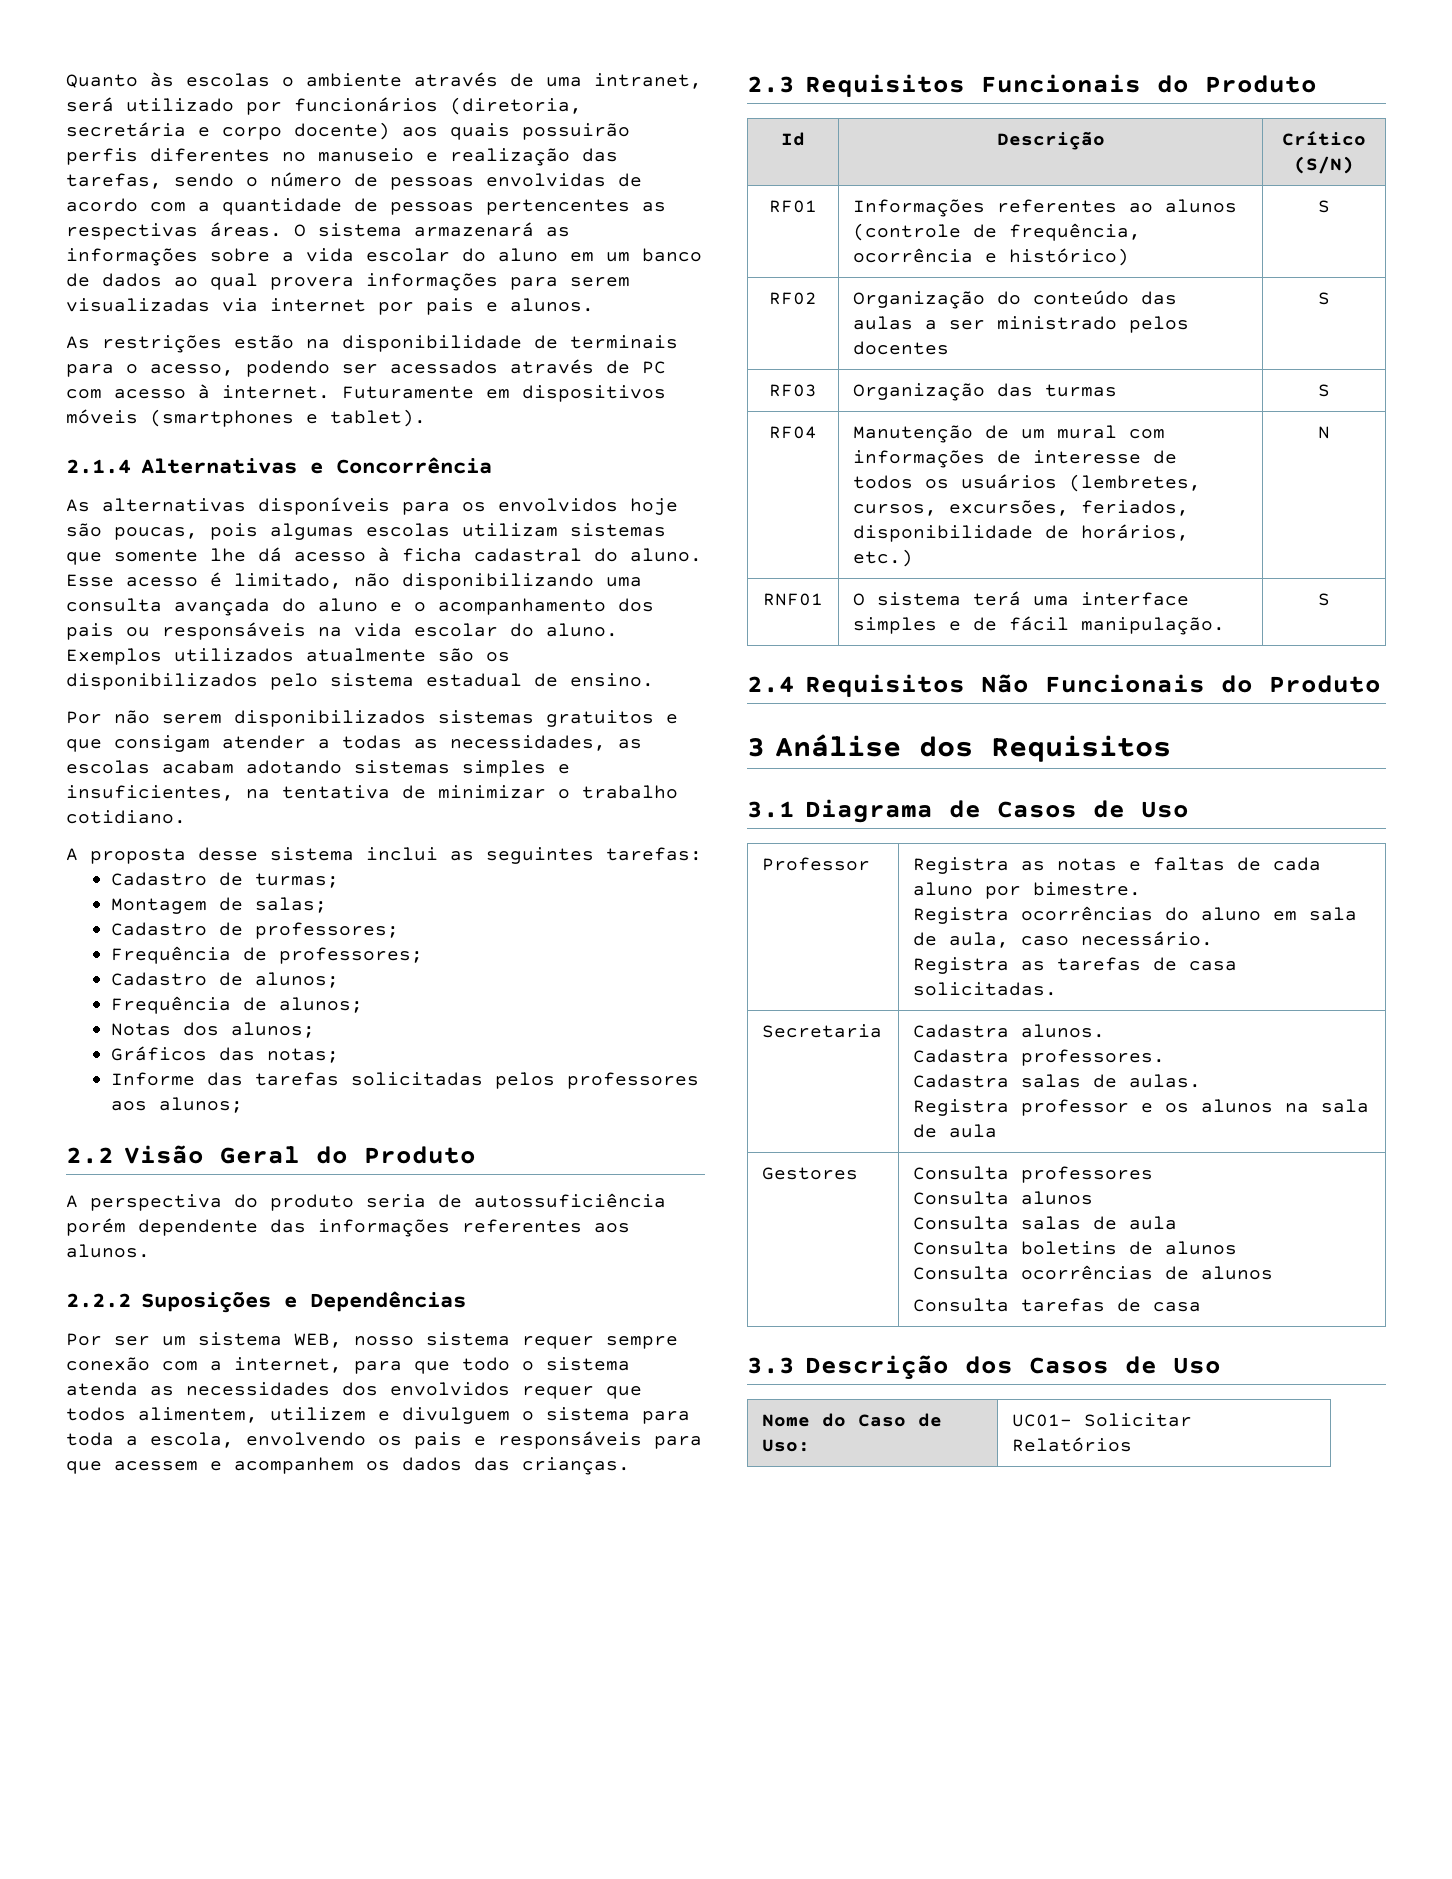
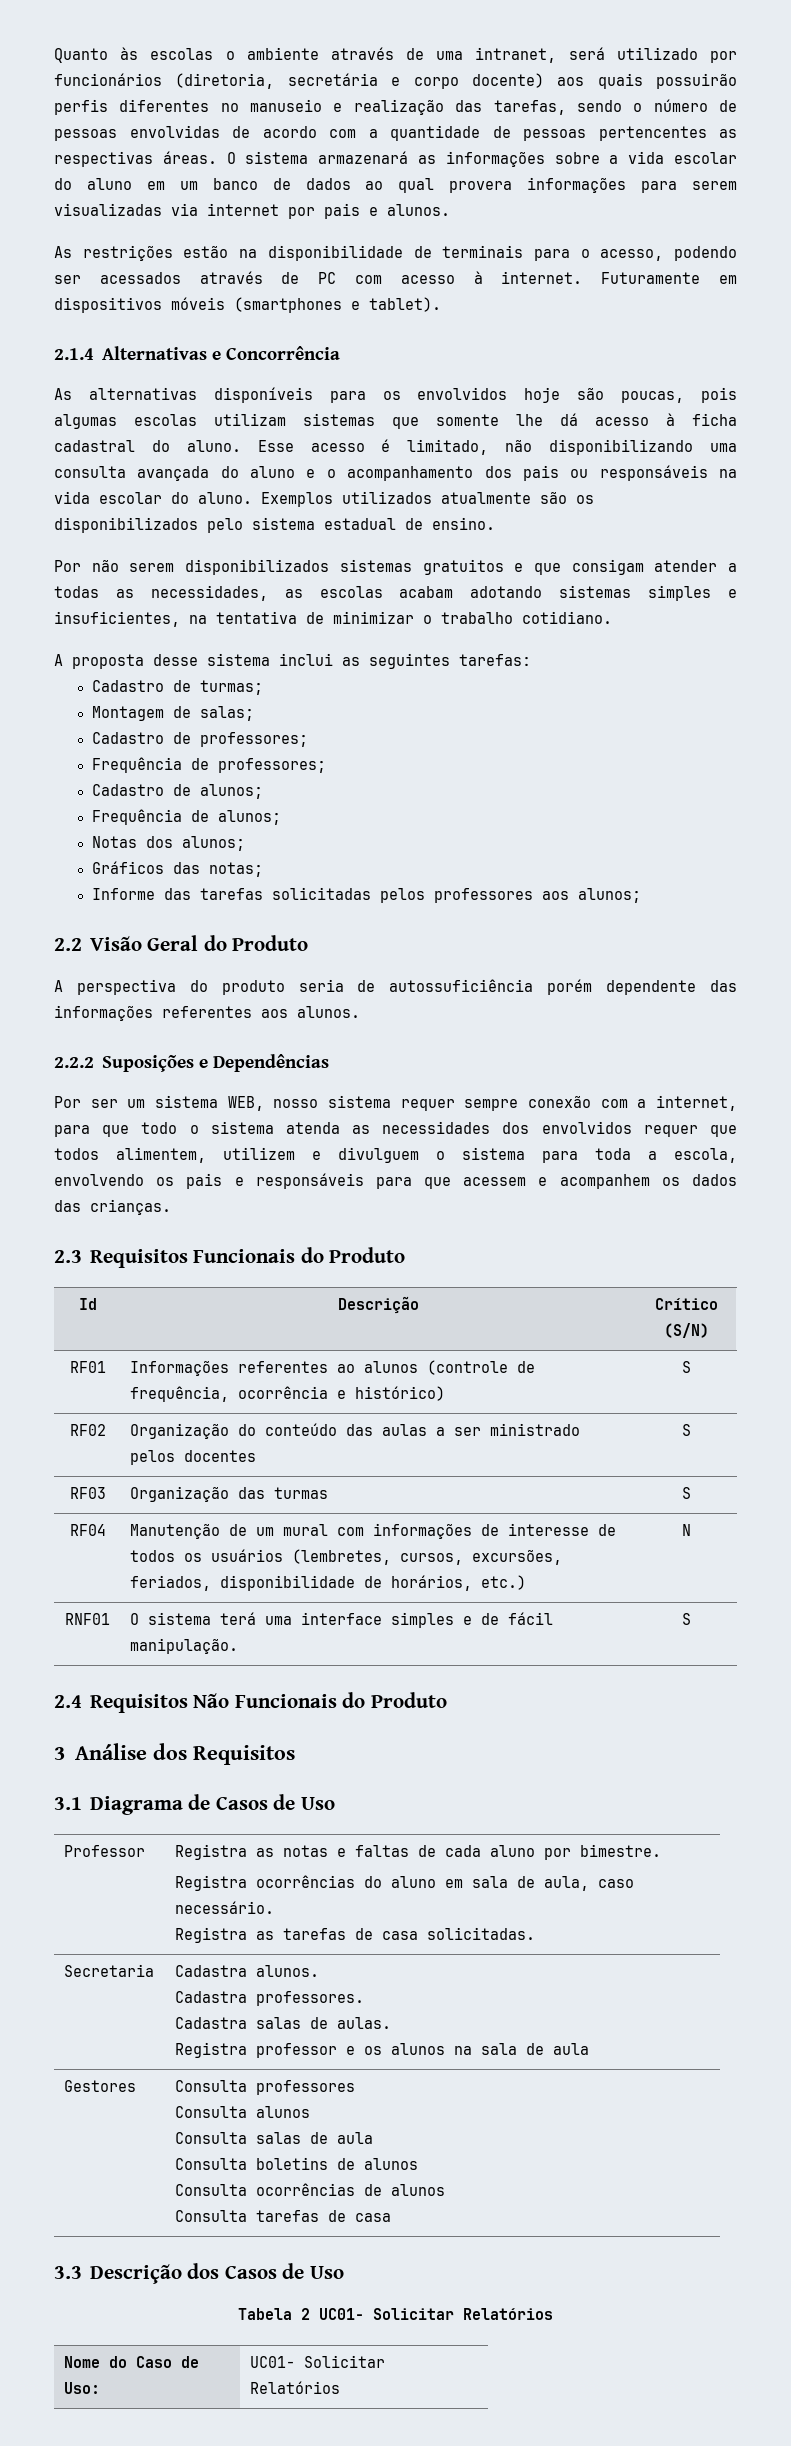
+ Tabela 2 UC01- Solicitar Relatórios

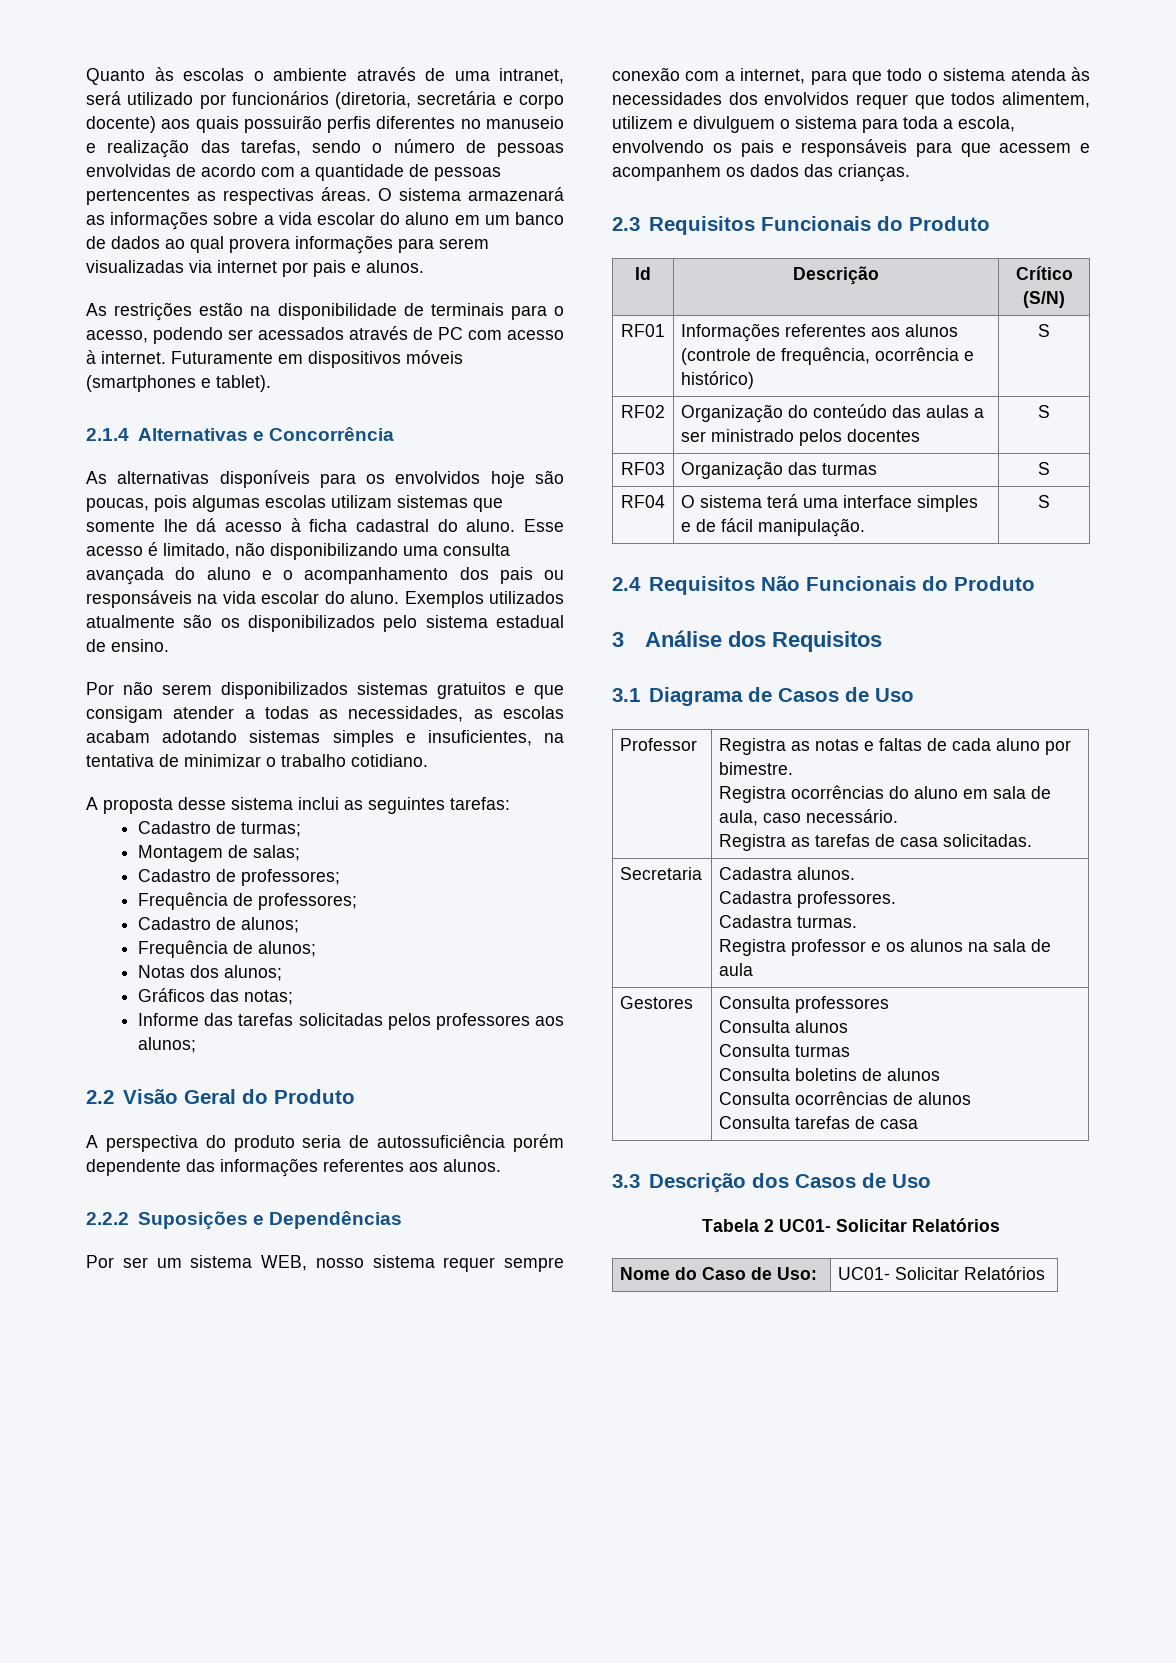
- Por ser um sistema WEB, nosso sistema requer sempre conexão com a internet, para que todo o sistema atenda as necessidades dos envolvidos requer que todos alimentem, utilizem e divulguem o sistema para toda a escola, envolvendo os pais e responsáveis para que acessem e acompanhem os dados das crianças.
+ Por ser um sistema WEB, nosso sistema requer sempre conexão com a internet, para que todo o sistema atenda às necessidades dos envolvidos requer que todos alimentem, utilizem e divulguem o sistema para toda a escola, envolvendo os pais e responsáveis para que acessem e acompanhem os dados das crianças.
- RF01 | Informações referentes ao alunos (controle de frequência, ocorrência e histórico) | S
+ RF01 | Informações referentes aos alunos (controle de frequência, ocorrência e histórico) | S
- RF04 | Manutenção de um mural com informações de interesse de todos os usuários (lembretes, cursos, excursões, feriados, disponibilidade de horários, etc.) | N
- RNF01 | O sistema terá uma interface simples e de fácil manipulação. | S
+ RF04 | O sistema terá uma interface simples e de fácil manipulação. | S
  Secretaria | Cadastra alunos.
  Cadastra professores.
- Cadastra salas de aulas.
+ Cadastra turmas.
  Gestores | Consulta professores
  Consulta alunos
- Consulta salas de aula
+ Consulta turmas

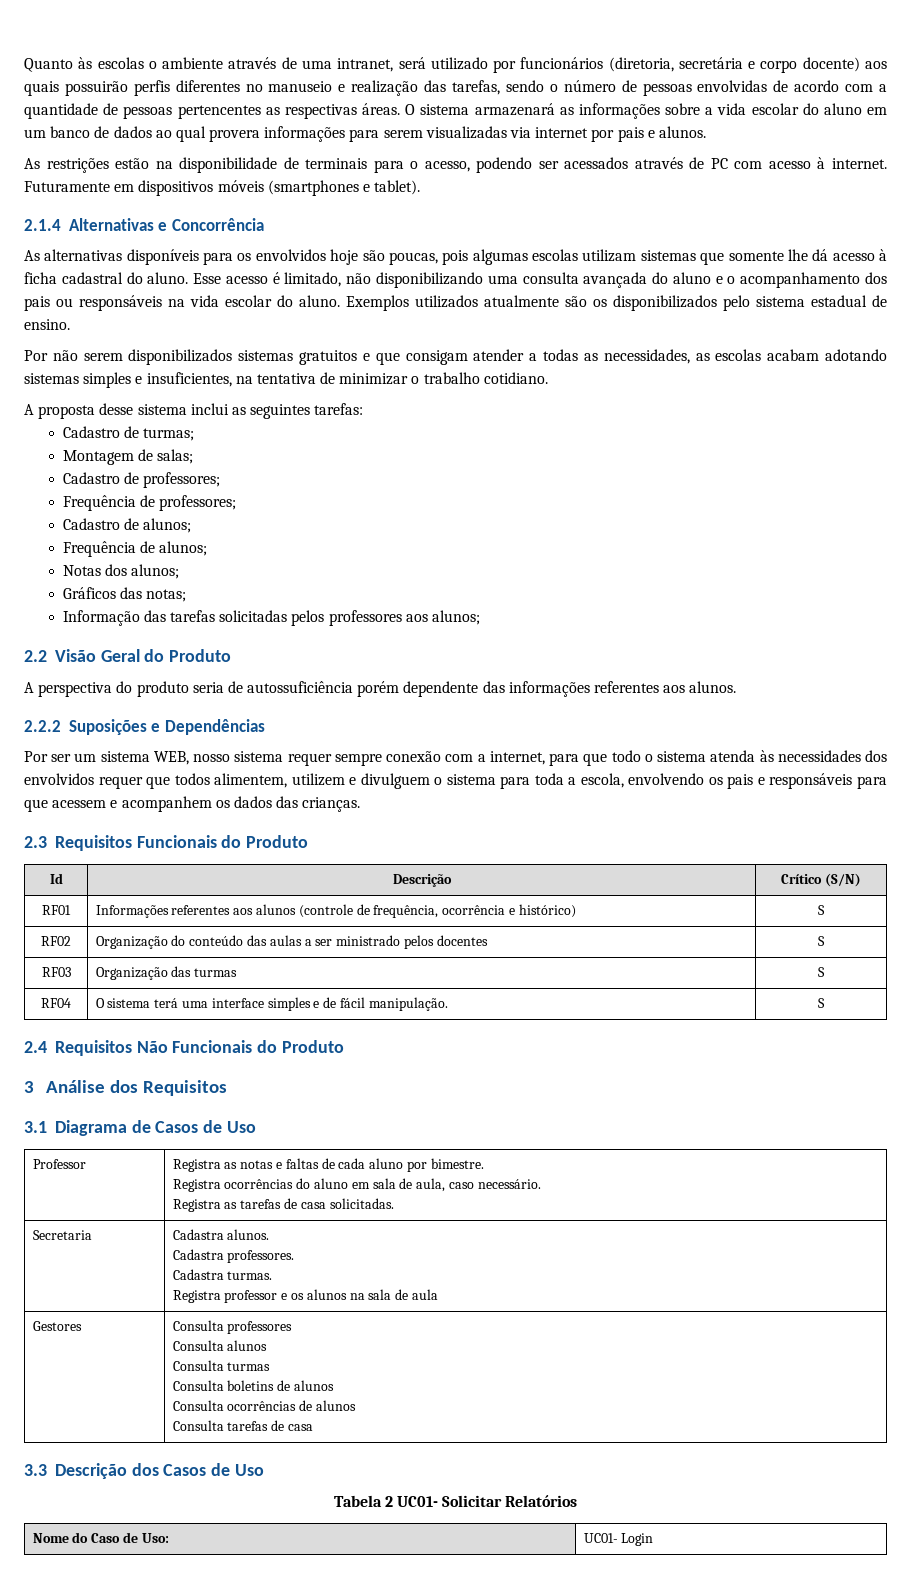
- Informe das tarefas solicitadas pelos professores aos alunos;
+ Informação das tarefas solicitadas pelos professores aos alunos;
- Nome do Caso de Uso: | UC01- Solicitar Relatórios
+ Nome do Caso de Uso: | UC01- Login

